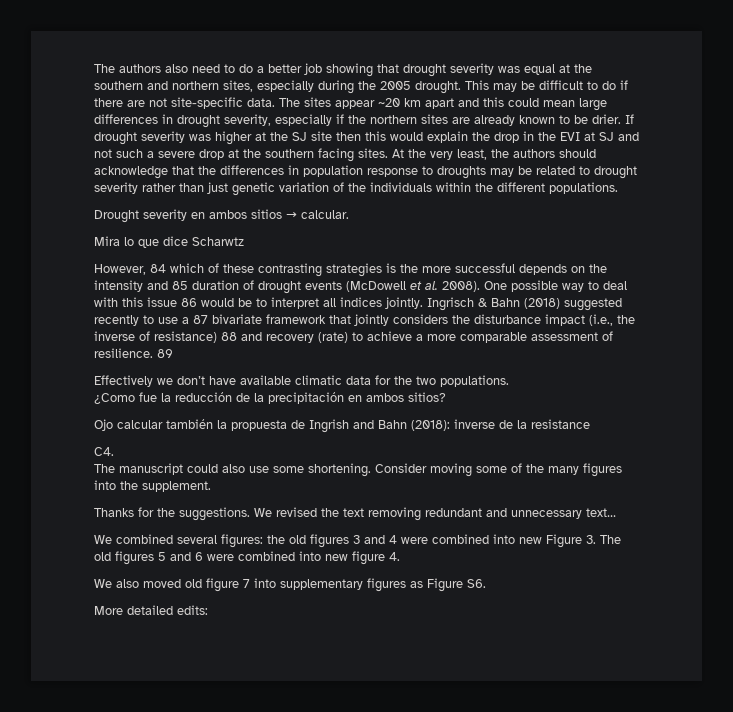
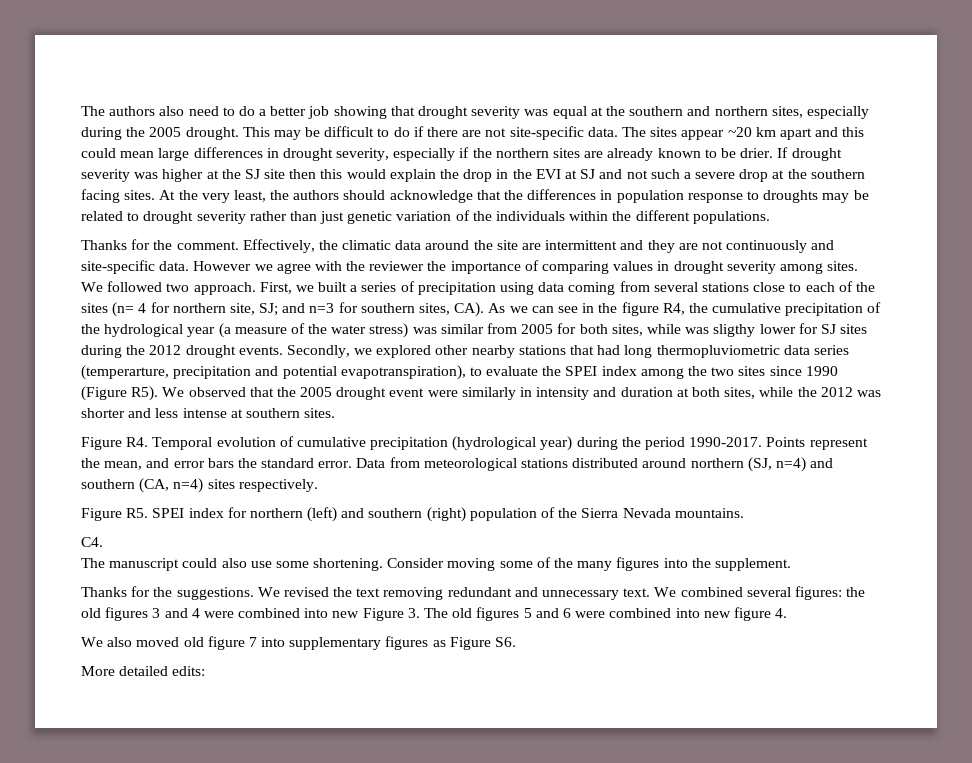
- Drought severity en ambos sitios → calcular.
- Mira lo que dice Scharwtz
- However, 84 which of these contrasting strategies is the more successful depends on the intensity and 85 duration of drought events (McDowell et al. 2008). One possible way to deal with this issue 86 would be to interpret all indices jointly. Ingrisch & Bahn (2018) suggested recently to use a 87 bivariate framework that jointly considers the disturbance impact (i.e., the inverse of resistance) 88 and recovery (rate) to achieve a more comparable assessment of resilience. 89
- Effectively we don’t have available climatic data for the two populations.
- ¿Como fue la reducción de la precipitación en ambos sitios?
- Ojo calcular también la propuesta de Ingrish and Bahn (2018): inverse de la resistance
+ Thanks for the comment. Effectively, the climatic data around the site are intermittent and they are not continuously and site-specific data. However we agree with the reviewer the importance of comparing values in drought severity among sites. We followed two approach. First, we built a series of precipitation using data coming from several stations close to each of the sites (n= 4 for northern site, SJ; and n=3 for southern sites, CA). As we can see in the figure R4, the cumulative precipitation of the hydrological year (a measure of the water stress) was similar from 2005 for both sites, while was sligthy lower for SJ sites during the 2012 drought events. Secondly, we explored other nearby stations that had long thermopluviometric data series (temperarture, precipitation and potential evapotranspiration), to evaluate the SPEI index among the two sites since 1990 (Figure R5). We observed that the 2005 drought event were similarly in intensity and duration at both sites, while the 2012 was shorter and less intense at southern sites.
+ Figure R4. Temporal evolution of cumulative precipitation (hydrological year) during the period 1990-2017. Points represent the mean, and error bars the standard error. Data from meteorological stations distributed around northern (SJ, n=4) and southern (CA, n=4) sites respectively.
+ Figure R5. SPEI index for northern (left) and southern (right) population of the Sierra Nevada mountains.
- We revised the text removing redundant and unnecessary text…
- We combined several figures: the old figures 3 and 4 were combined into new Figure 3. The old figures 5 and 6 were combined into new figure 4.
+ We revised the text removing redundant and unnecessary text. We combined several figures: the old figures 3 and 4 were combined into new Figure 3. The old figures 5 and 6 were combined into new figure 4.

